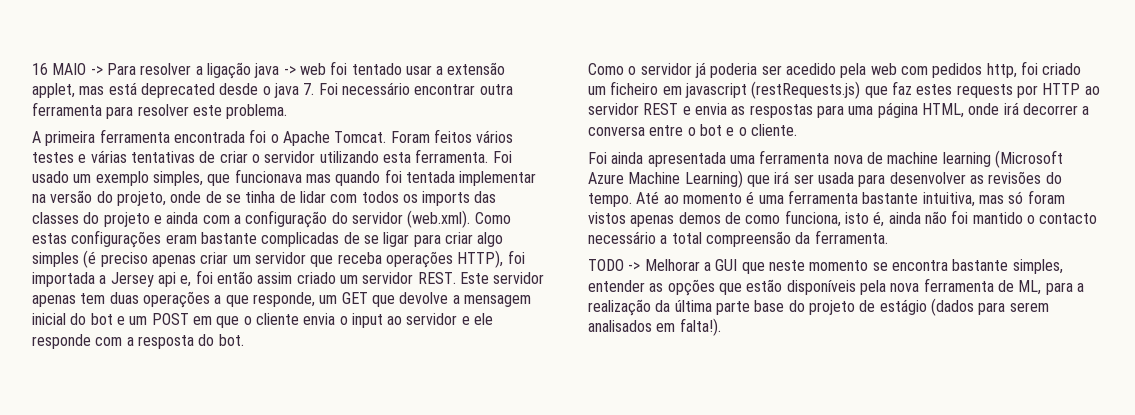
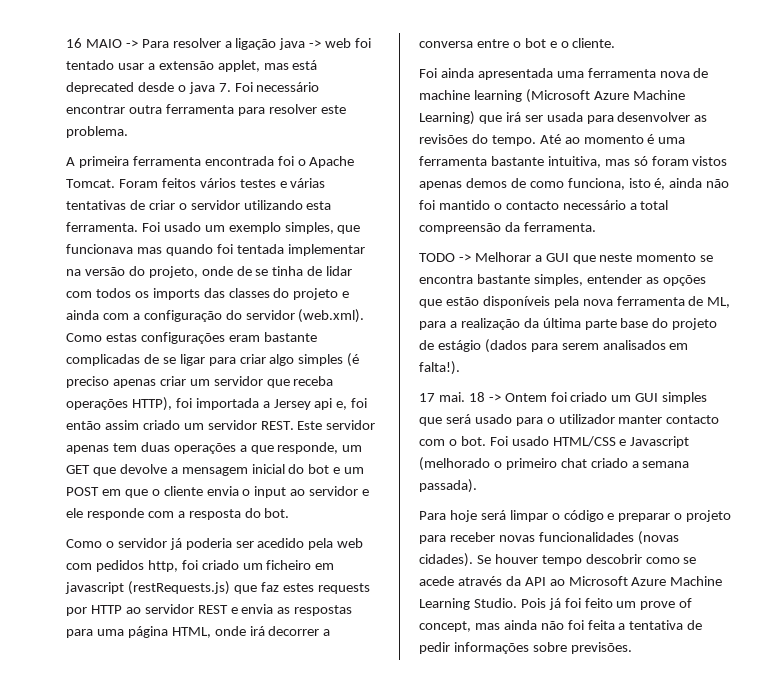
+ 17 mai. 18 -> Ontem foi criado um GUI simples que será usado para o utilizador manter contacto com o bot. Foi usado HTML/CSS e Javascript (melhorado o primeiro chat criado a semana passada).
+ Para hoje será limpar o código e preparar o projeto para receber novas funcionalidades (novas cidades). Se houver tempo descobrir como se acede através da API ao Microsoft Azure Machine Learning Studio. Pois já foi feito um prove of concept, mas ainda não foi feita a tentativa de pedir informações sobre previsões.

